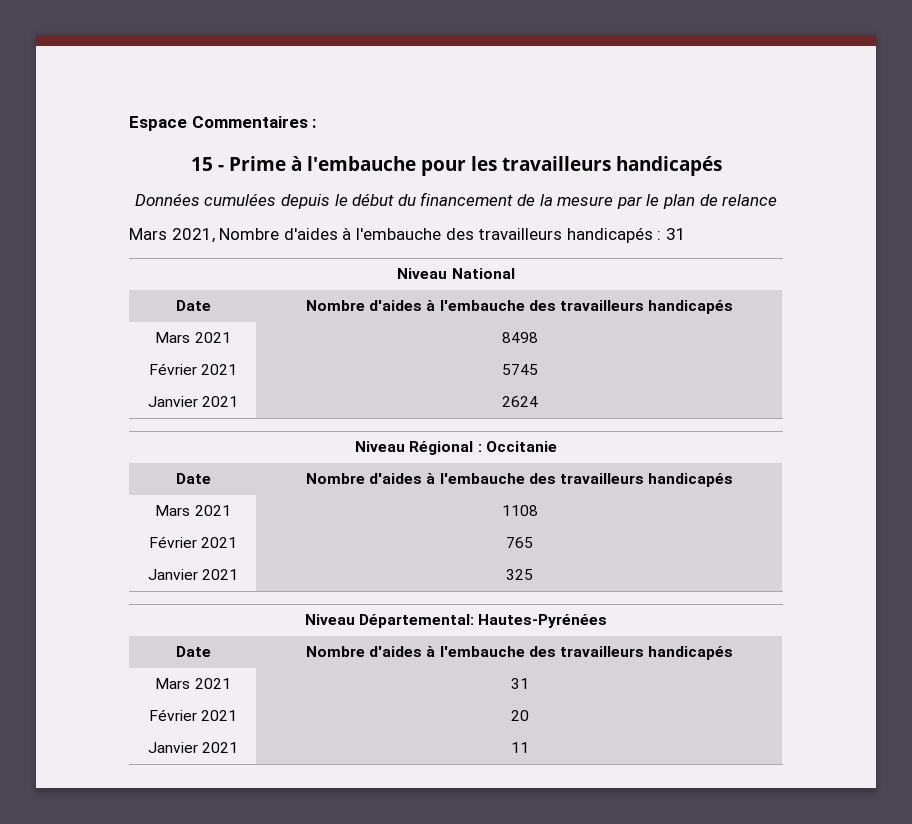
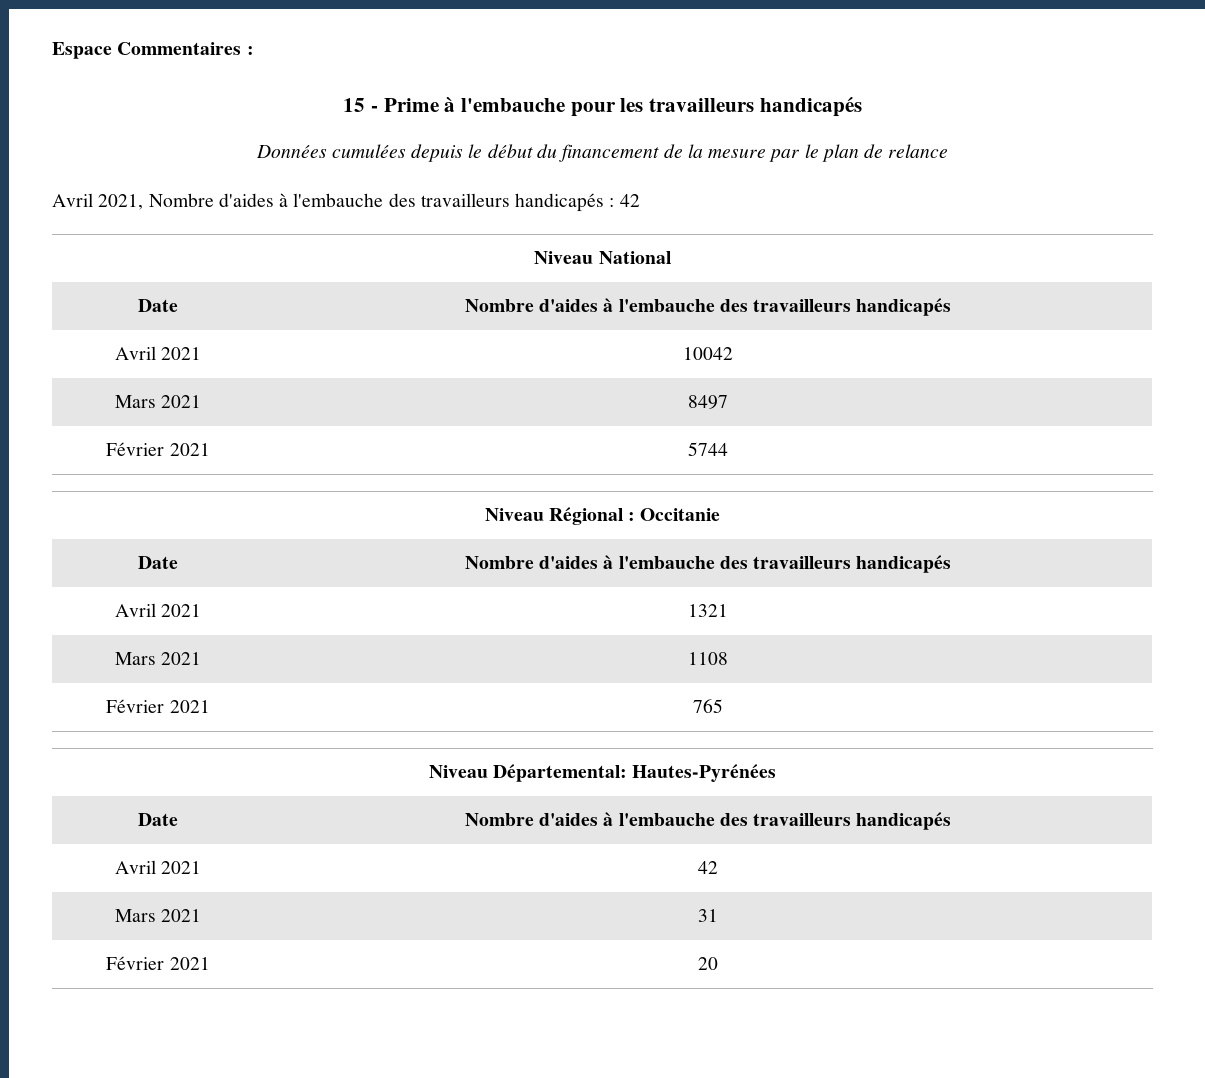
- Mars 2021, Nombre d'aides à l'embauche des travailleurs handicapés : 31
+ Avril 2021, Nombre d'aides à l'embauche des travailleurs handicapés : 42
- Mars 2021 | 8498
- Février 2021 | 5745
- Janvier 2021 | 2624
+ Avril 2021 | 10042
+ Mars 2021 | 8497
+ Février 2021 | 5744
+ Avril 2021 | 1321
- Janvier 2021 | 325
+ Avril 2021 | 42
- Janvier 2021 | 11

